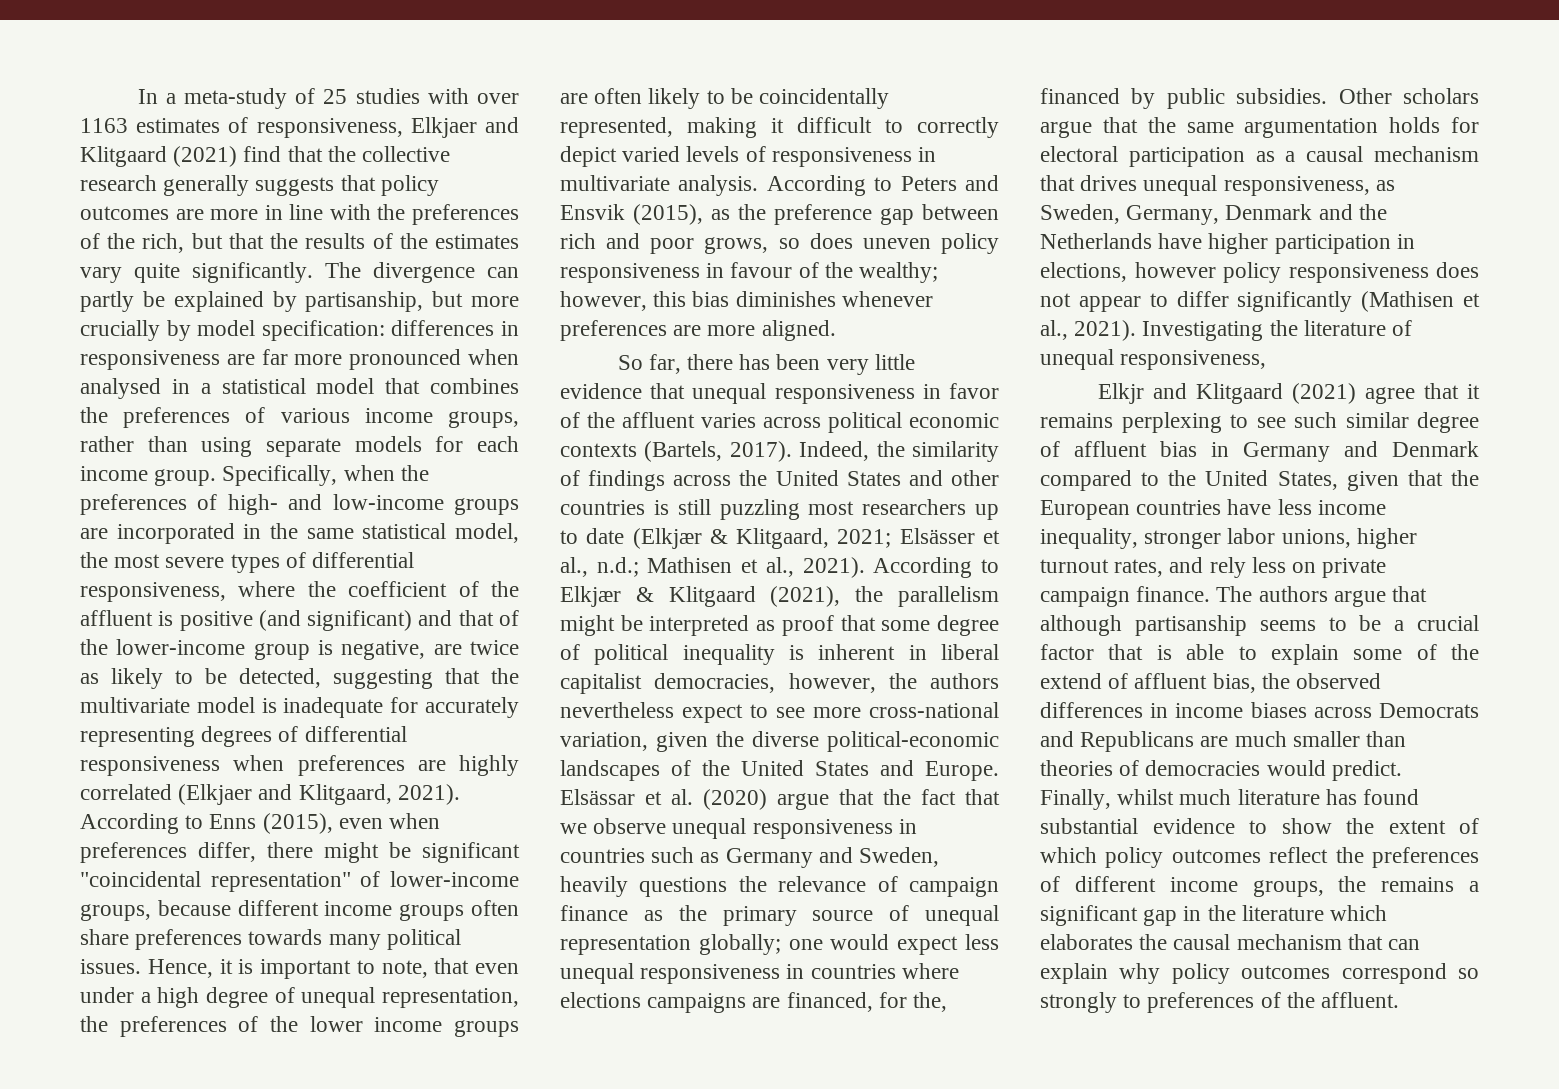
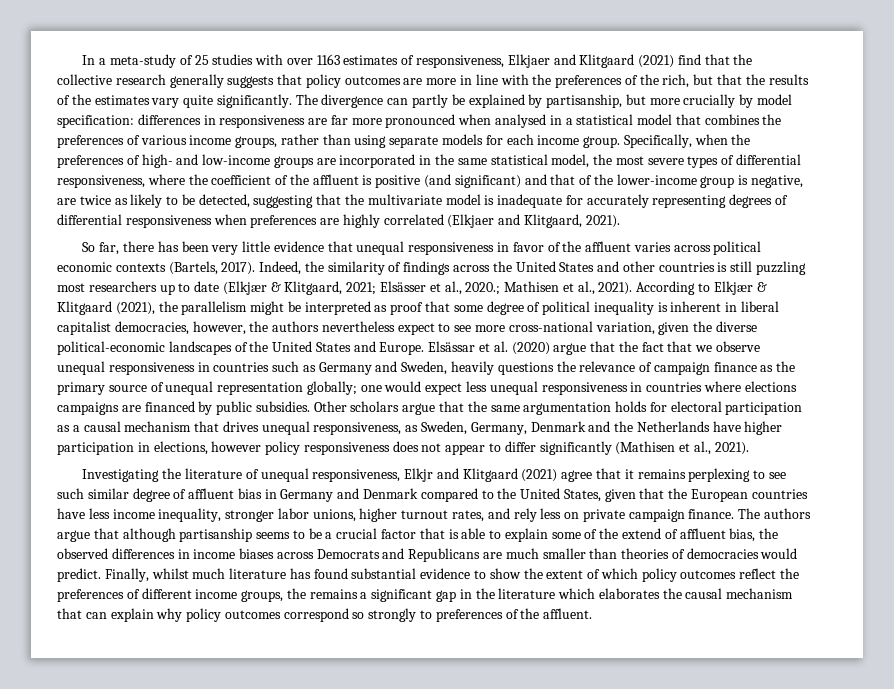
- According to Enns (2015), even when preferences differ, there might be significant "coincidental representation" of lower-income groups, because different income groups often share preferences towards many political issues. Hence, it is important to note, that even under a high degree of unequal representation, the preferences of the lower income groups are often likely to be coincidentally represented, making it difficult to correctly depict varied levels of responsiveness in multivariate analysis. According to Peters and Ensvik (2015), as the preference gap between rich and poor grows, so does uneven policy responsiveness in favour of the wealthy; however, this bias diminishes whenever preferences are more aligned.
- Indeed, the similarity of findings across the United States and other countries is still puzzling most researchers up to date (Elkjær & Klitgaard, 2021; Elsässer et al., n.d.; Mathisen et al., 2021).
+ Indeed, the similarity of findings across the United States and other countries is still puzzling most researchers up to date (Elkjær & Klitgaard, 2021; Elsässer et al., 2020.; Mathisen et al., 2021).
- Elsässar et al. (2020) argue that the fact that we observe unequal responsiveness in countries such as Germany and Sweden, heavily questions the relevance of campaign finance as the primary source of unequal representation globally; one would expect less unequal responsiveness in countries where elections campaigns are financed, for the, financed by public subsidies.
+ Elsässar et al. (2020) argue that the fact that we observe unequal responsiveness in countries such as Germany and Sweden, heavily questions the relevance of campaign finance as the primary source of unequal representation globally; one would expect less unequal responsiveness in countries where elections campaigns are financed by public subsidies.
- Other scholars argue that the same argumentation holds for electoral participation as a causal mechanism that drives unequal responsiveness, as Sweden, Germany, Denmark and the Netherlands have higher participation in elections, however policy responsiveness does not appear to differ significantly (Mathisen et al., 2021). Investigating the literature of unequal responsiveness,
- Elkjr and Klitgaard (2021) agree that it remains perplexing to see such similar degree of affluent bias in Germany and Denmark compared to the United States, given that the European countries have less income inequality, stronger labor unions, higher turnout rates, and rely less on private campaign finance.
+ Other scholars argue that the same argumentation holds for electoral participation as a causal mechanism that drives unequal responsiveness, as Sweden, Germany, Denmark and the Netherlands have higher participation in elections, however policy responsiveness does not appear to differ significantly (Mathisen et al., 2021).
+ Investigating the literature of unequal responsiveness, Elkjr and Klitgaard (2021) agree that it remains perplexing to see such similar degree of affluent bias in Germany and Denmark compared to the United States, given that the European countries have less income inequality, stronger labor unions, higher turnout rates, and rely less on private campaign finance.

